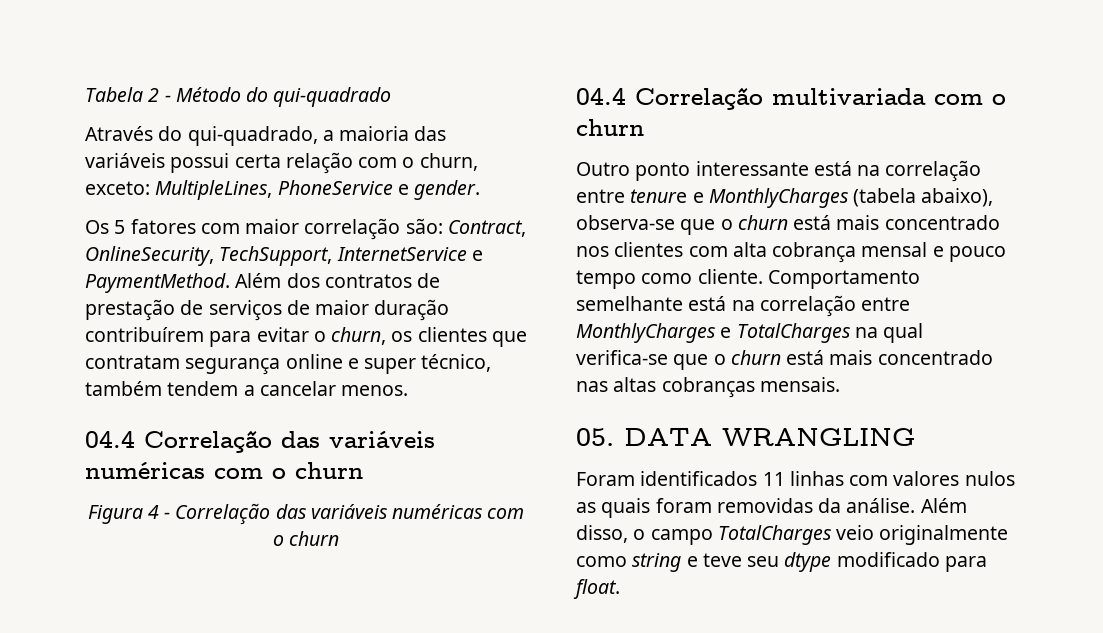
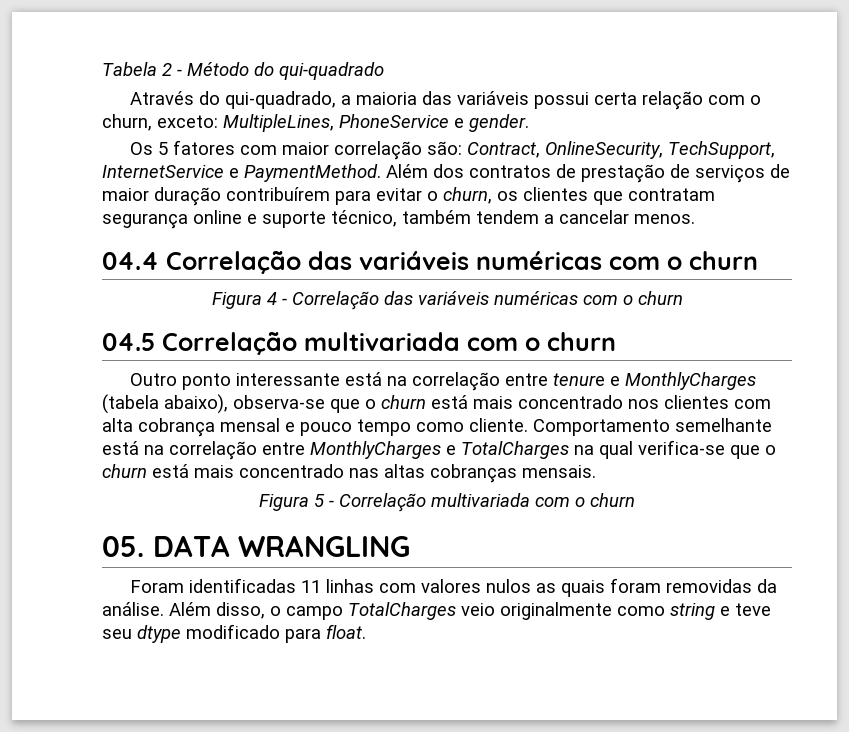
- Além dos contratos de prestação de serviços de maior duração contribuírem para evitar o churn, os clientes que contratam segurança online e super técnico, também tendem a cancelar menos.
+ Além dos contratos de prestação de serviços de maior duração contribuírem para evitar o churn, os clientes que contratam segurança online e suporte técnico, também tendem a cancelar menos.
- 04.4 Correlação multivariada com o churn
+ 04.5 Correlação multivariada com o churn
+ Figura 5 - Correlação multivariada com o churn
- Foram identificados 11 linhas com valores nulos as quais foram removidas da análise.
+ Foram identificadas 11 linhas com valores nulos as quais foram removidas da análise.

